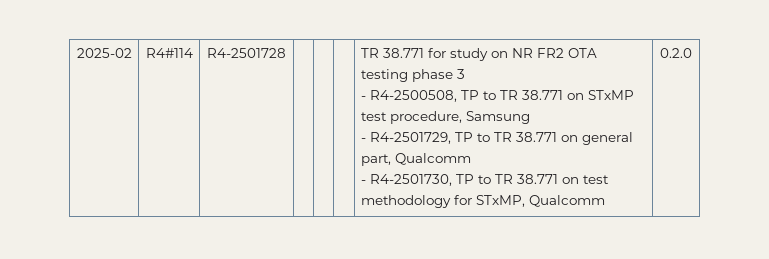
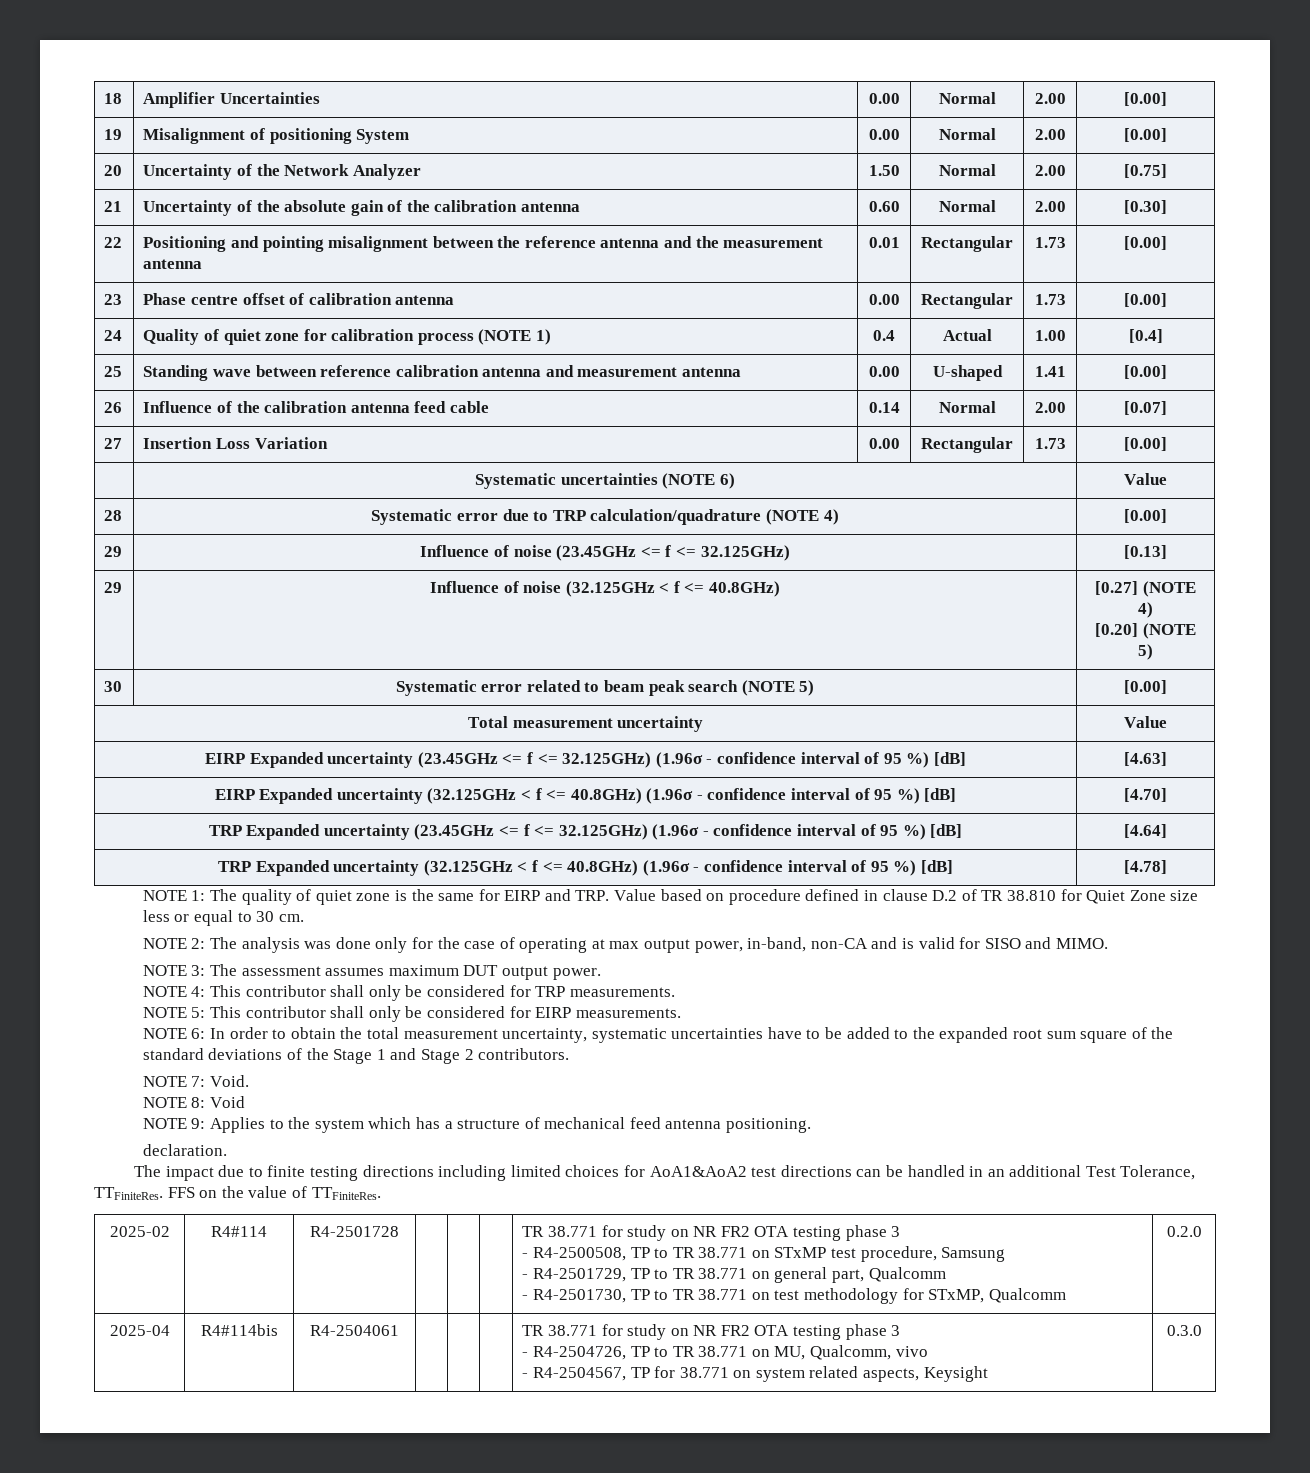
+ 18 | Amplifier Uncertainties | 0.00 | Normal | 2.00 | [0.00]
+ 19 | Misalignment of positioning System | 0.00 | Normal | 2.00 | [0.00]
+ 20 | Uncertainty of the Network Analyzer | 1.50 | Normal | 2.00 | [0.75]
+ 21 | Uncertainty of the absolute gain of the calibration antenna | 0.60 | Normal | 2.00 | [0.30]
+ 22 | Positioning and pointing misalignment between the reference antenna and the measurement antenna | 0.01 | Rectangular | 1.73 | [0.00]
+ 23 | Phase centre offset of calibration antenna | 0.00 | Rectangular | 1.73 | [0.00]
+ 24 | Quality of quiet zone for calibration process (NOTE 1) | 0.4 | Actual | 1.00 | [0.4]
+ 25 | Standing wave between reference calibration antenna and measurement antenna | 0.00 | U-shaped | 1.41 | [0.00]
+ 26 | Influence of the calibration antenna feed cable | 0.14 | Normal | 2.00 | [0.07]
+ 27 | Insertion Loss Variation | 0.00 | Rectangular | 1.73 | [0.00]
+ | Systematic uncertainties (NOTE 6) | Value
+ 28 | Systematic error due to TRP calculation/quadrature (NOTE 4) | [0.00]
+ 29 | Influence of noise (23.45GHz <= f <= 32.125GHz) | [0.13]
+ 29 | Influence of noise (32.125GHz < f <= 40.8GHz) | [0.27] (NOTE 4)
+ [0.20] (NOTE 5)
+ 30 | Systematic error related to beam peak search (NOTE 5) | [0.00]
+ Total measurement uncertainty | Value
+ EIRP Expanded uncertainty (23.45GHz <= f <= 32.125GHz) (1.96σ - confidence interval of 95 %) [dB] | [4.63]
+ EIRP Expanded uncertainty (32.125GHz < f <= 40.8GHz) (1.96σ - confidence interval of 95 %) [dB] | [4.70]
+ TRP Expanded uncertainty (23.45GHz <= f <= 32.125GHz) (1.96σ - confidence interval of 95 %) [dB] | [4.64]
+ TRP Expanded uncertainty (32.125GHz < f <= 40.8GHz) (1.96σ - confidence interval of 95 %) [dB] | [4.78]
+ NOTE 1: The quality of quiet zone is the same for EIRP and TRP. Value based on procedure defined in clause D.2 of TR 38.810 for Quiet Zone size less or equal to 30 cm.
+ NOTE 2: The analysis was done only for the case of operating at max output power, in-band, non-CA and is valid for SISO and MIMO.
+ NOTE 3: The assessment assumes maximum DUT output power.
+ NOTE 4: This contributor shall only be considered for TRP measurements.
+ NOTE 5: This contributor shall only be considered for EIRP measurements.
+ NOTE 6: In order to obtain the total measurement uncertainty, systematic uncertainties have to be added to the expanded root sum square of the standard deviations of the Stage 1 and Stage 2 contributors.
+ NOTE 7: Void.
+ NOTE 8: Void
+ NOTE 9: Applies to the system which has a structure of mechanical feed antenna positioning.
+ declaration.
+ The impact due to finite testing directions including limited choices for AoA1&AoA2 test directions can be handled in an additional Test Tolerance, TTFiniteRes. FFS on the value of TTFiniteRes.
+ 2025-04 | R4#114bis | R4-2504061 | | | | TR 38.771 for study on NR FR2 OTA testing phase 3
+ - R4-2504726, TP to TR 38.771 on MU, Qualcomm, vivo
+ - R4-2504567, TP for 38.771 on system related aspects, Keysight | 0.3.0

